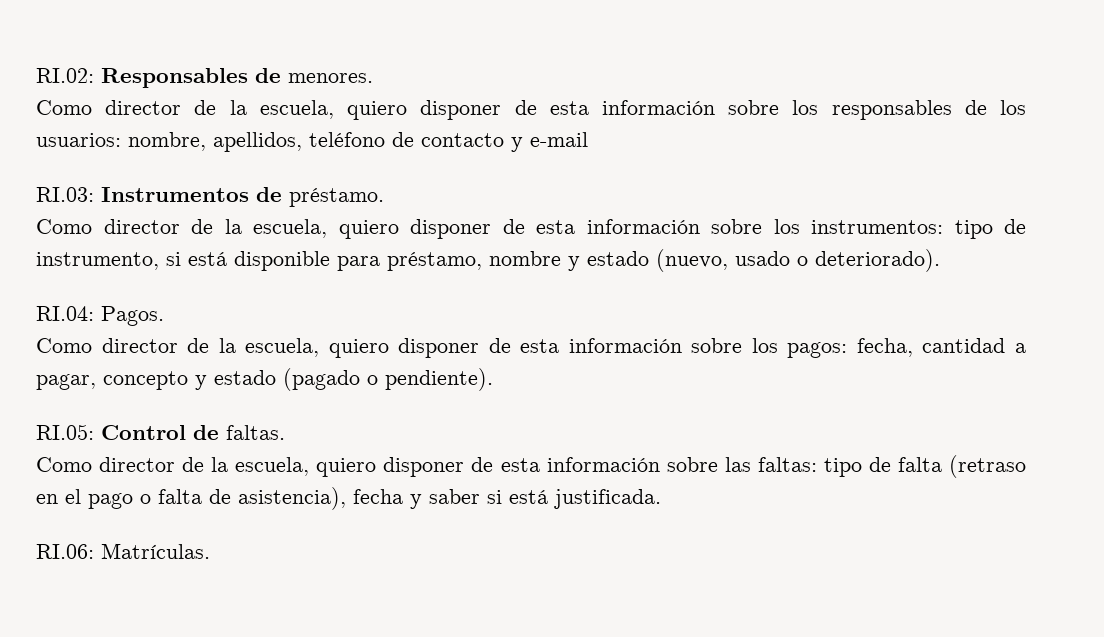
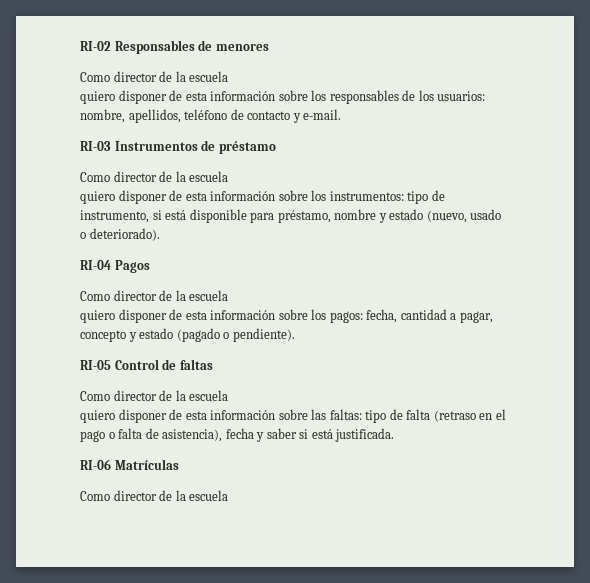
- RI.02: Responsables de menores.
- Como director de la escuela, quiero disponer de esta información sobre los responsables de los usuarios: nombre, apellidos, teléfono de contacto y e-mail
- RI.03: Instrumentos de préstamo.
- Como director de la escuela, quiero disponer de esta información sobre los instrumentos: tipo de instrumento, si está disponible para préstamo, nombre y estado (nuevo, usado o deteriorado).
+ RI-02 Responsables de menores
+ Como director de la escuela
+ quiero disponer de esta información sobre los responsables de los usuarios: nombre, apellidos, teléfono de contacto y e-mail.
+ RI-03 Instrumentos de préstamo
+ Como director de la escuela
+ quiero disponer de esta información sobre los instrumentos: tipo de instrumento, si está disponible para préstamo, nombre y estado (nuevo, usado o deteriorado).
- RI.04: Pagos.
- Como director de la escuela, quiero disponer de esta información sobre los pagos: fecha, cantidad a pagar, concepto y estado (pagado o pendiente).
+ RI-04 Pagos
+ Como director de la escuela
+ quiero disponer de esta información sobre los pagos: fecha, cantidad a pagar, concepto y estado (pagado o pendiente).
- RI.05: Control de faltas.
- Como director de la escuela, quiero disponer de esta información sobre las faltas: tipo de falta (retraso en el pago o falta de asistencia), fecha y saber si está justificada.
+ RI-05 Control de faltas
+ Como director de la escuela
+ quiero disponer de esta información sobre las faltas: tipo de falta (retraso en el pago o falta de asistencia), fecha y saber si está justificada.
- RI.06: Matrículas.
+ RI-06 Matrículas
+ Como director de la escuela

